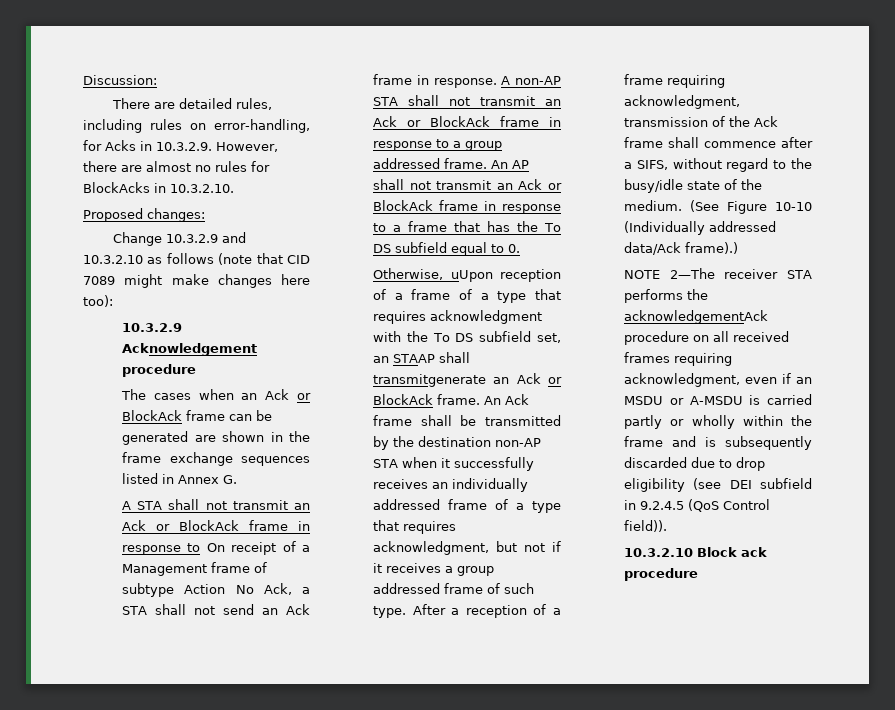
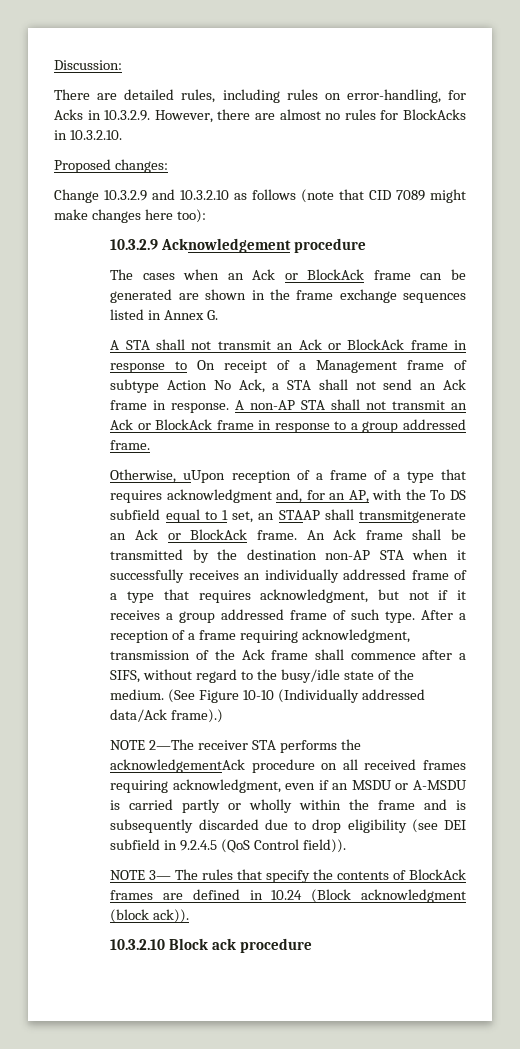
- An AP shall not transmit an Ack or BlockAck frame in response to a frame that has the To DS subfield equal to 0.
- Otherwise, uUpon reception of a frame of a type that requires acknowledgment with the To DS subfield set, an STAAP shall transmitgenerate an Ack or BlockAck frame.
+ Otherwise, uUpon reception of a frame of a type that requires acknowledgment and, for an AP, with the To DS subfield equal to 1 set, an STAAP shall transmitgenerate an Ack or BlockAck frame.
+ NOTE 3— The rules that specify the contents of BlockAck frames are defined in 10.24 (Block acknowledgment (block ack)).

